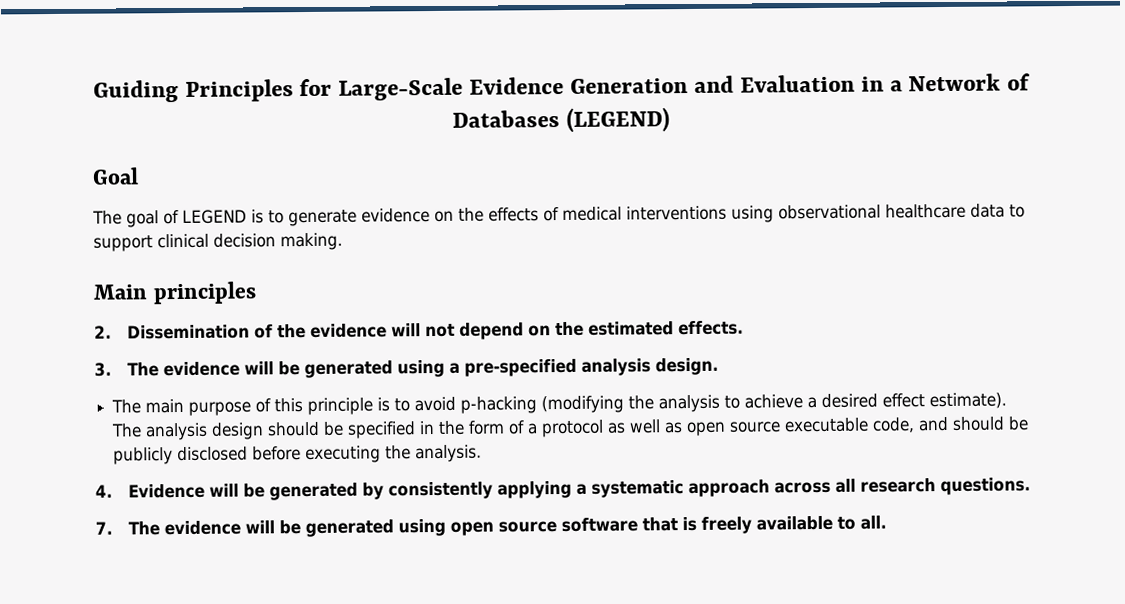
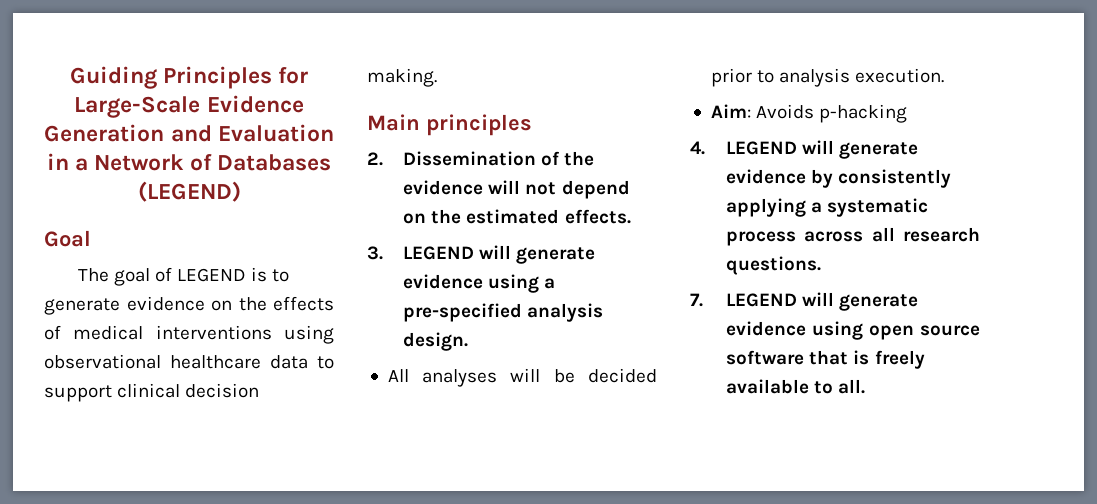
- 3. The evidence will be generated using a pre-specified analysis design.
+ 3. LEGEND will generate evidence using a pre-specified analysis design.
- The main purpose of this principle is to avoid p-hacking (modifying the analysis to achieve a desired effect estimate). The analysis design should be specified in the form of a protocol as well as open source executable code, and should be publicly disclosed before executing the analysis.
- 4. Evidence will be generated by consistently applying a systematic approach across all research questions.
+ All analyses will be decided prior to analysis execution.
+ Aim: Avoids p-hacking
+ 4. LEGEND will generate evidence by consistently applying a systematic process across all research questions.
- 7. The evidence will be generated using open source software that is freely available to all.
+ 7. LEGEND will generate evidence using open source software that is freely available to all.

